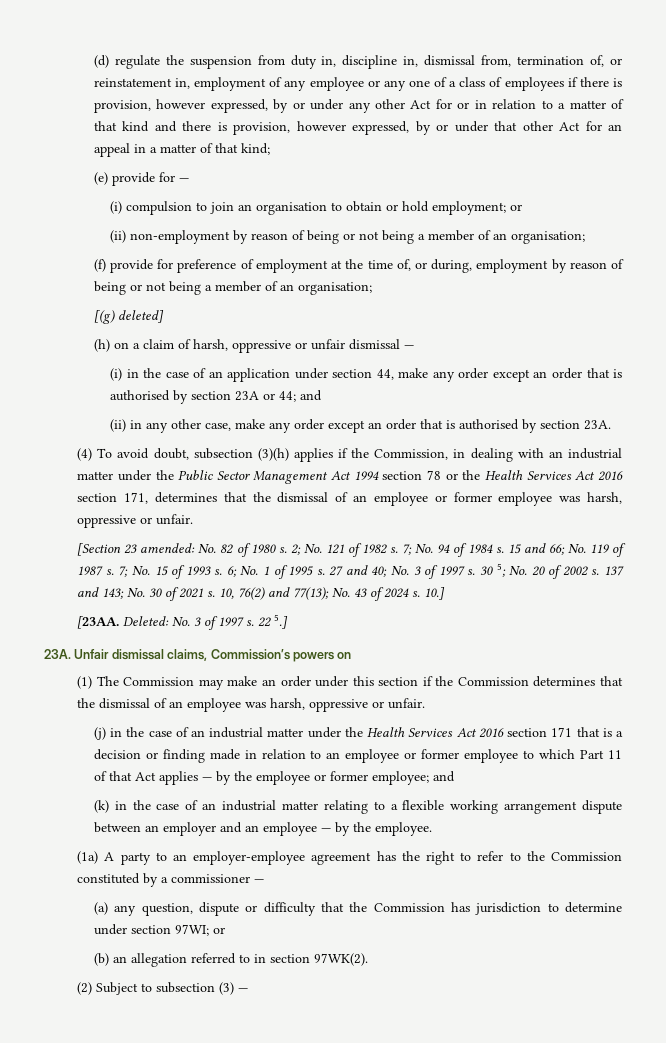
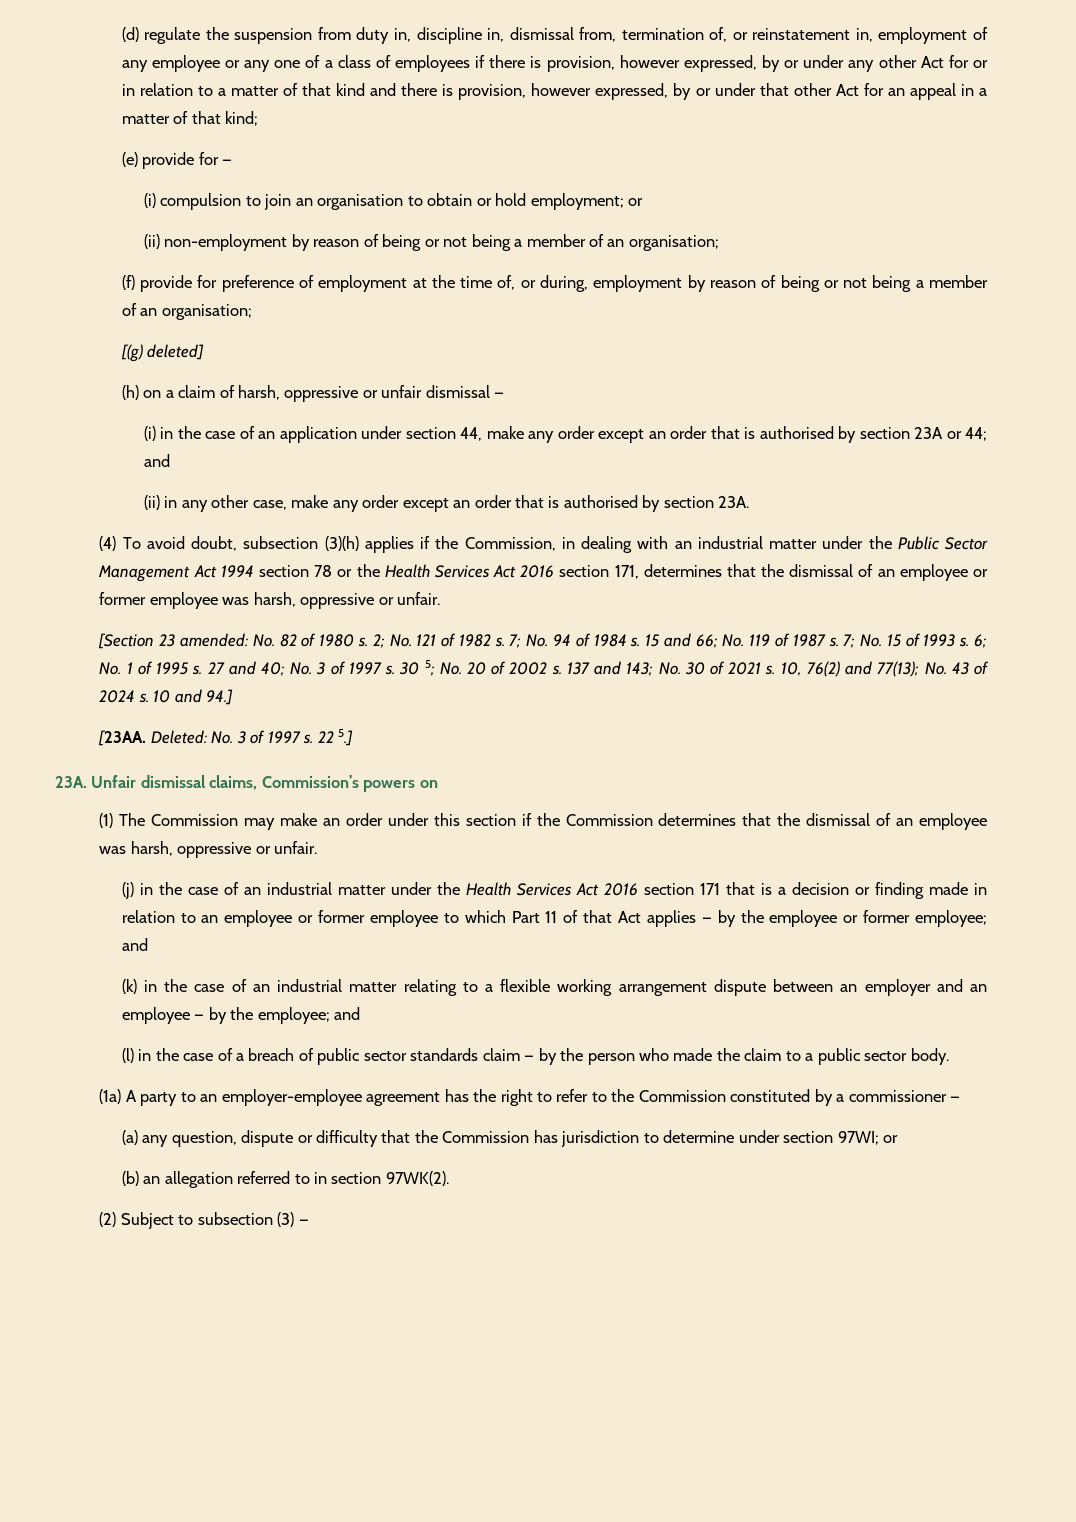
- 10.]
+ 10 and 94.]
- (k) in the case of an industrial matter relating to a flexible working arrangement dispute between an employer and an employee — by the employee.
+ (k) in the case of an industrial matter relating to a flexible working arrangement dispute between an employer and an employee — by the employee; and
+ (l) in the case of a breach of public sector standards claim — by the person who made the claim to a public sector body.

